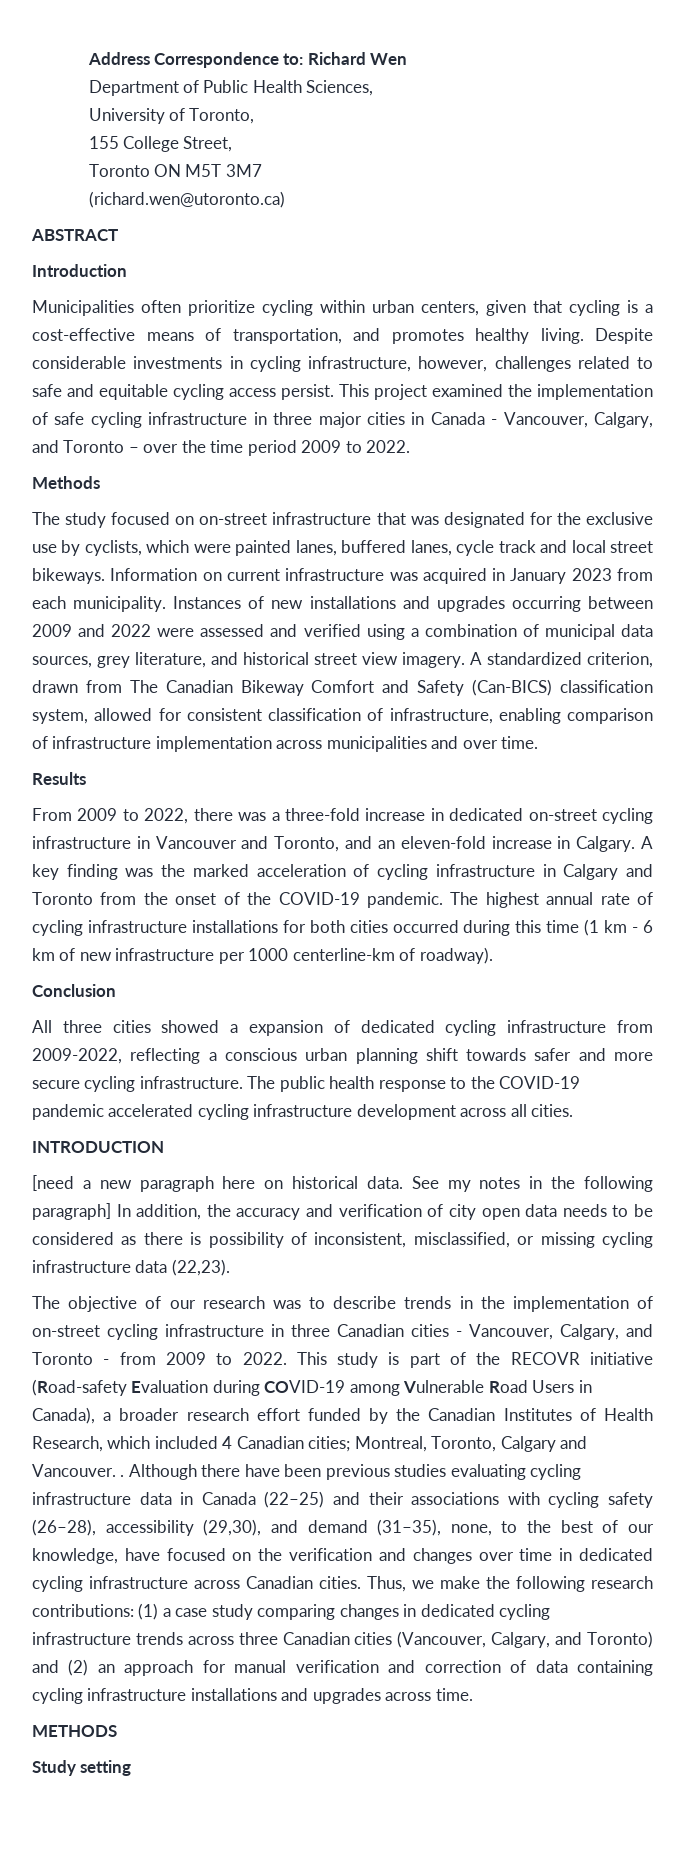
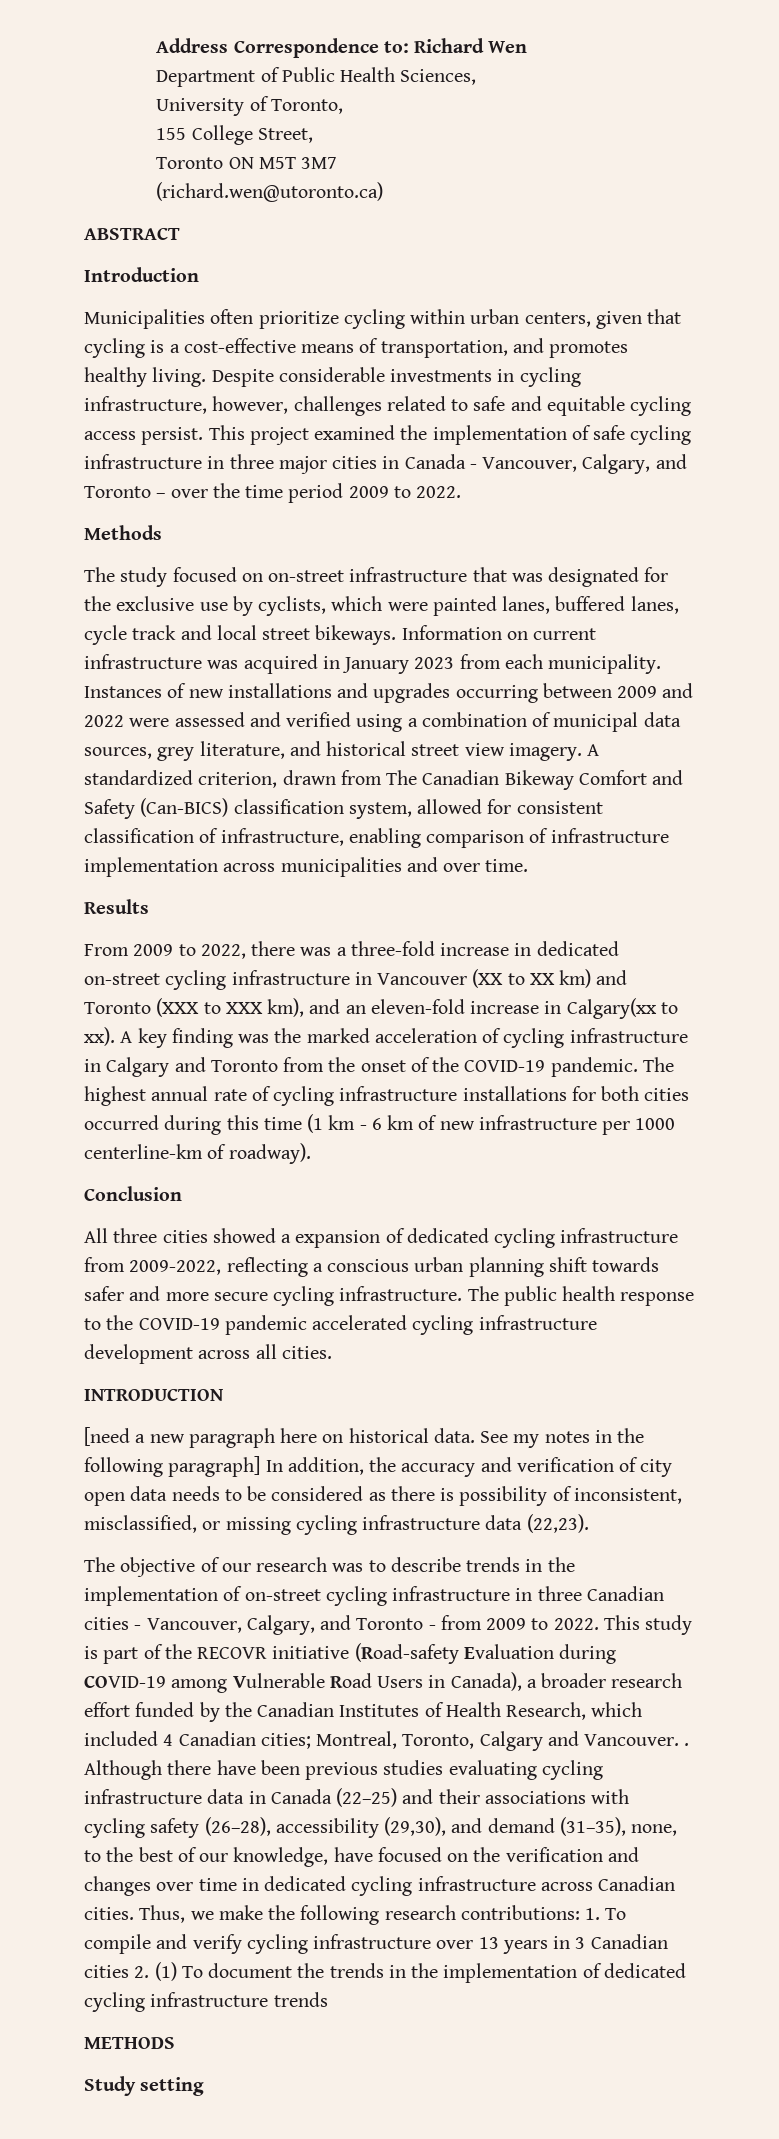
- From 2009 to 2022, there was a three-fold increase in dedicated on-street cycling infrastructure in Vancouver and Toronto, and an eleven-fold increase in Calgary.
+ From 2009 to 2022, there was a three-fold increase in dedicated on-street cycling infrastructure in Vancouver (XX to XX km) and Toronto (XXX to XXX km), and an eleven-fold increase in Calgary(xx to xx).
- Thus, we make the following research contributions: (1) a case study comparing changes in dedicated cycling infrastructure trends across three Canadian cities (Vancouver, Calgary, and Toronto) and (2) an approach for manual verification and correction of data containing cycling infrastructure installations and upgrades across time.
+ Thus, we make the following research contributions: 1. To compile and verify cycling infrastructure over 13 years in 3 Canadian cities 2. (1) To document the trends in the implementation of dedicated cycling infrastructure trends

